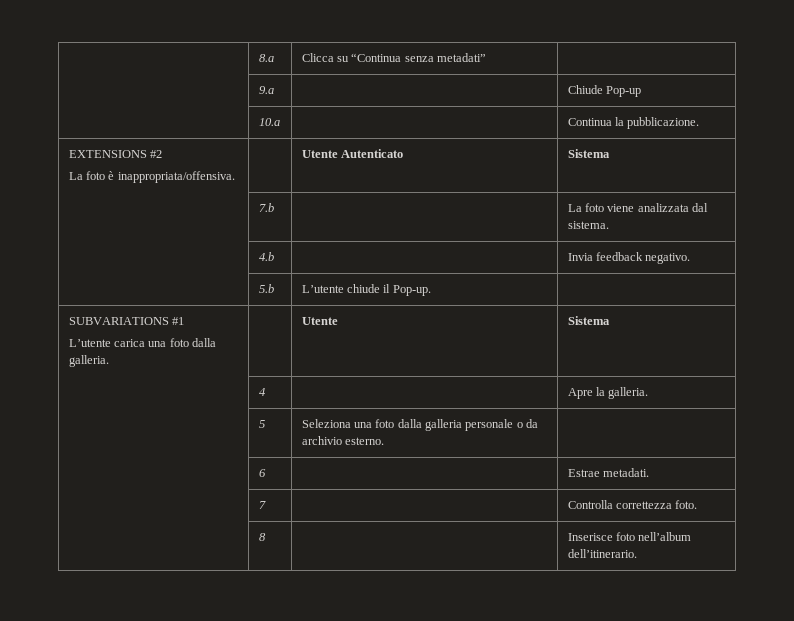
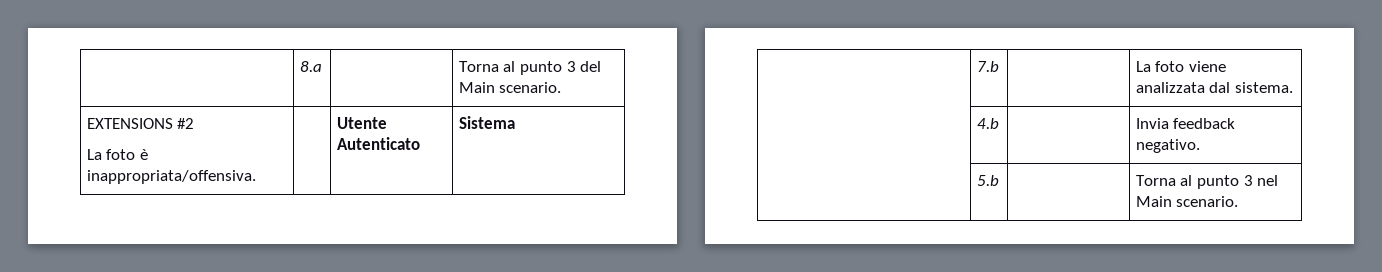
- | 8.a | Clicca su “Continua senza metadati” |
- | 9.a | | Chiude Pop-up
- | 10.a | | Continua la pubblicazione.
+ | 8.a | | Torna al punto 3 del Main scenario.
- | 5.b | L’utente chiude il Pop-up. |
- SUBVARIATIONS #1
- L’utente carica una foto dalla galleria. | | Utente | Sistema
- | 4 | | Apre la galleria.
- | 5 | Seleziona una foto dalla galleria personale o da archivio esterno. |
- | 6 | | Estrae metadati.
- | 7 | | Controlla correttezza foto.
- | 8 | | Inserisce foto nell’album dell’itinerario.
+ | 5.b | | Torna al punto 3 nel Main scenario.

